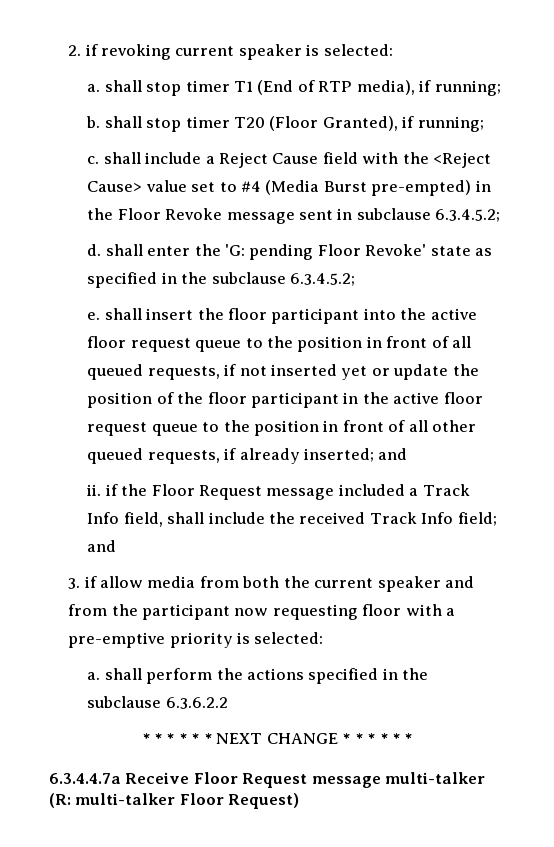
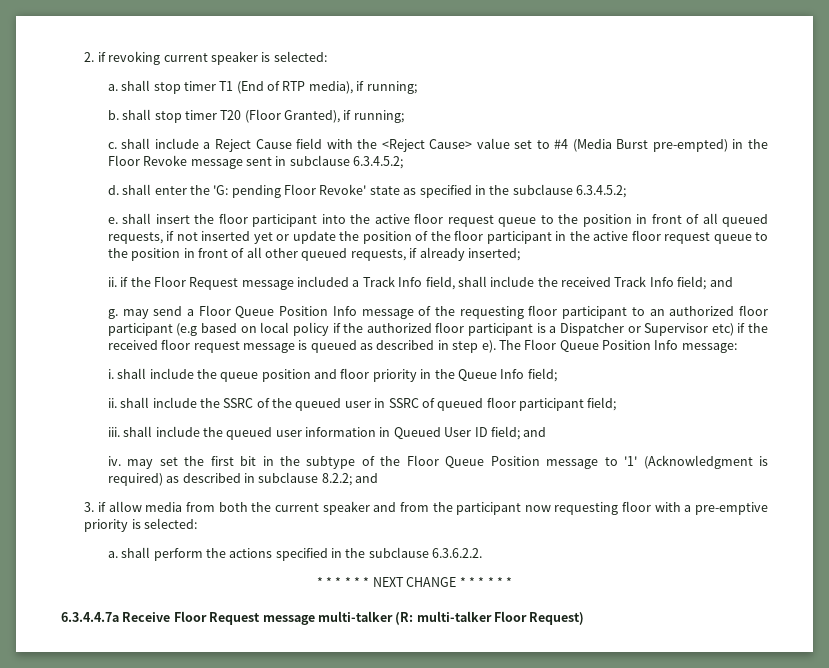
- e. shall insert the floor participant into the active floor request queue to the position in front of all queued requests, if not inserted yet or update the position of the floor participant in the active floor request queue to the position in front of all other queued requests, if already inserted; and
+ e. shall insert the floor participant into the active floor request queue to the position in front of all queued requests, if not inserted yet or update the position of the floor participant in the active floor request queue to the position in front of all other queued requests, if already inserted;
+ g. may send a Floor Queue Position Info message of the requesting floor participant to an authorized floor participant (e.g based on local policy if the authorized floor participant is a Dispatcher or Supervisor etc) if the received floor request message is queued as described in step e). The Floor Queue Position Info message:
+ i. shall include the queue position and floor priority in the Queue Info field;
+ ii. shall include the SSRC of the queued user in SSRC of queued floor participant field;
+ iii. shall include the queued user information in Queued User ID field; and
+ iv. may set the first bit in the subtype of the Floor Queue Position message to '1' (Acknowledgment is required) as described in subclause 8.2.2; and
- a. shall perform the actions specified in the subclause 6.3.6.2.2
+ a. shall perform the actions specified in the subclause 6.3.6.2.2.

